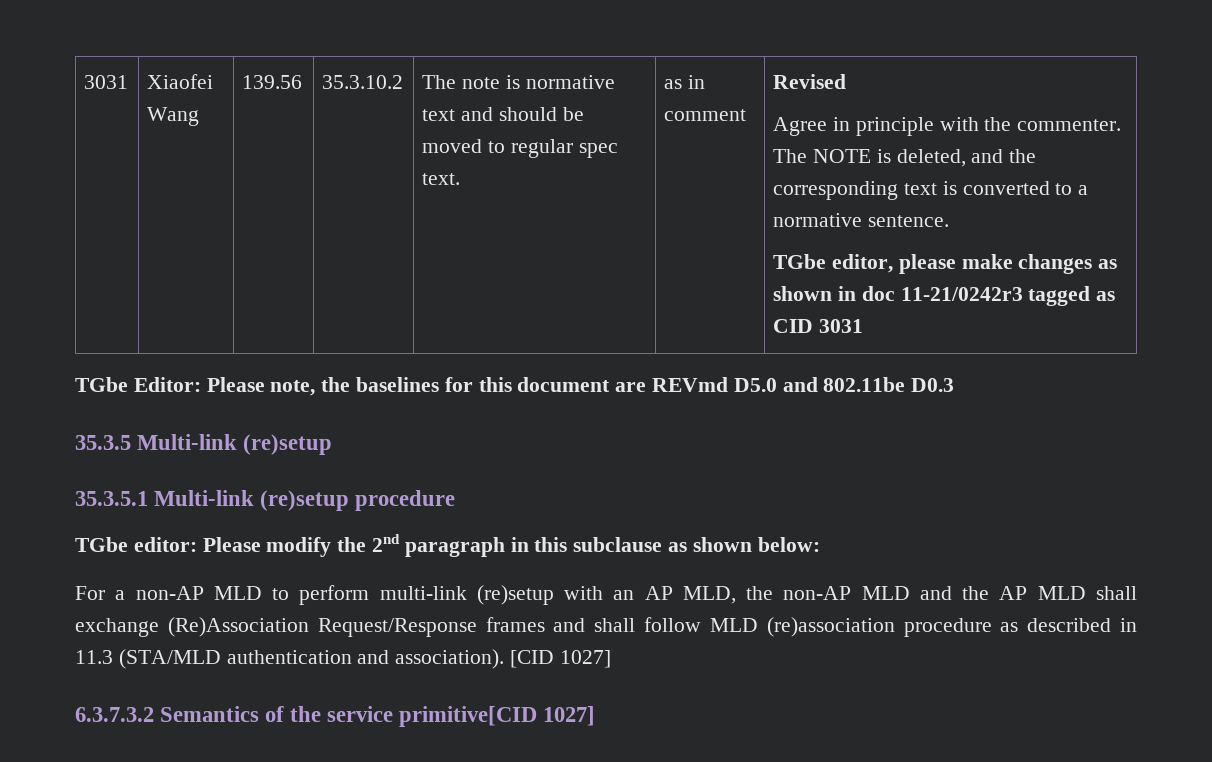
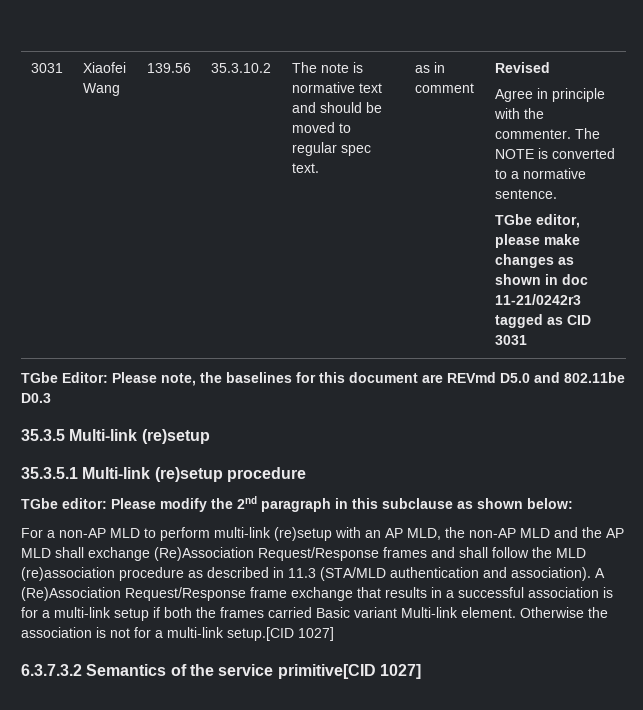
- The NOTE is deleted, and the corresponding text is converted to a normative sentence.
+ The NOTE is converted to a normative sentence.
- For a non-AP MLD to perform multi-link (re)setup with an AP MLD, the non-AP MLD and the AP MLD shall exchange (Re)Association Request/Response frames and shall follow MLD (re)association procedure as described in 11.3 (STA/MLD authentication and association).
+ For a non-AP MLD to perform multi-link (re)setup with an AP MLD, the non-AP MLD and the AP MLD shall exchange (Re)Association Request/Response frames and shall follow the MLD (re)association procedure as described in 11.3 (STA/MLD authentication and association).
- [CID 1027]
+ A (Re)Association Request/Response frame exchange that results in a successful association is for a multi-link setup if both the frames carried Basic variant Multi-link element. Otherwise the association is not for a multi-link setup.[CID 1027]

